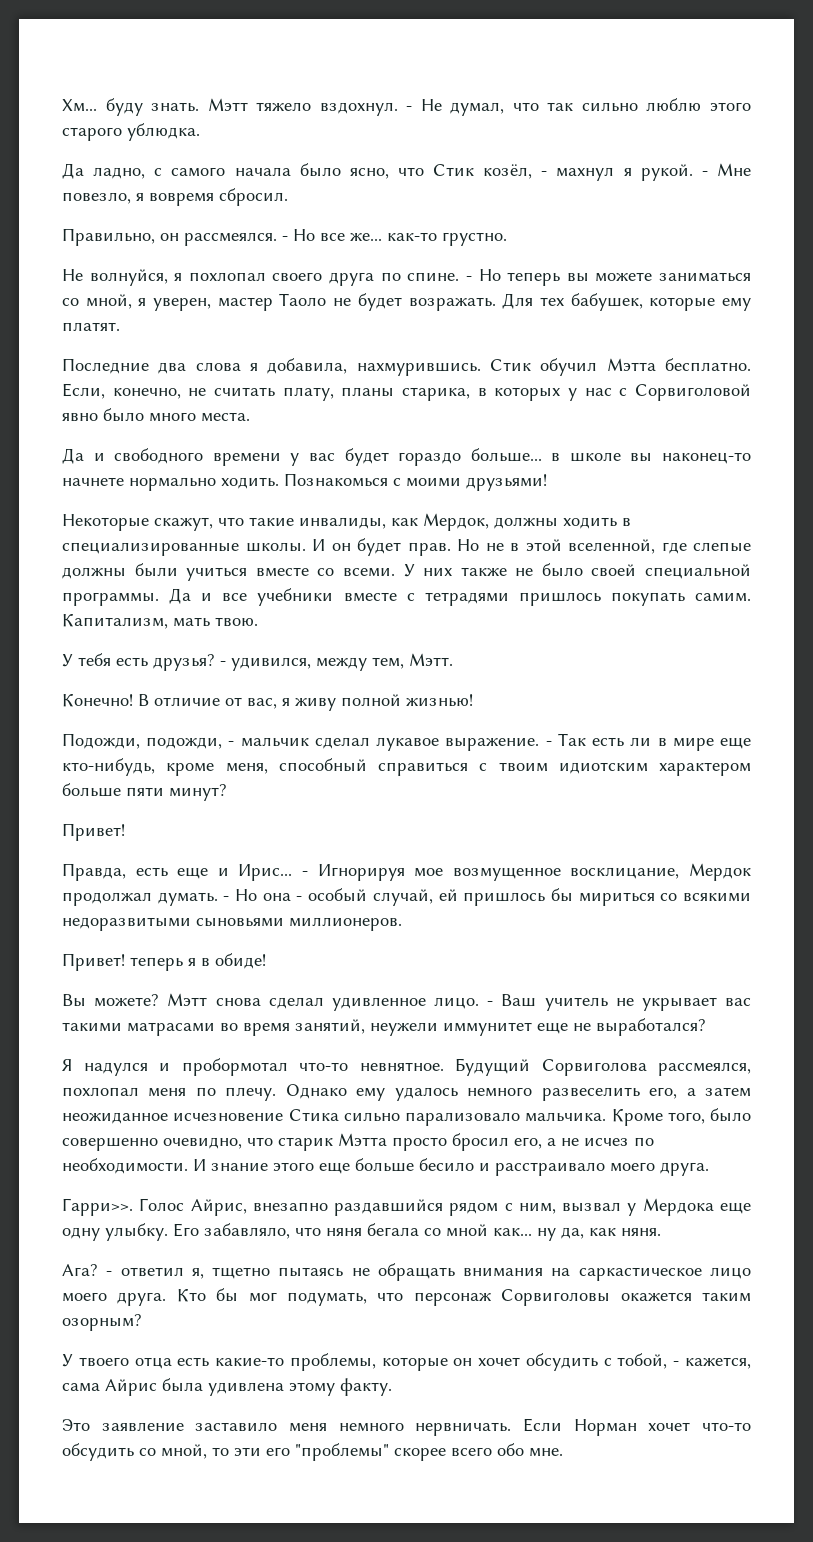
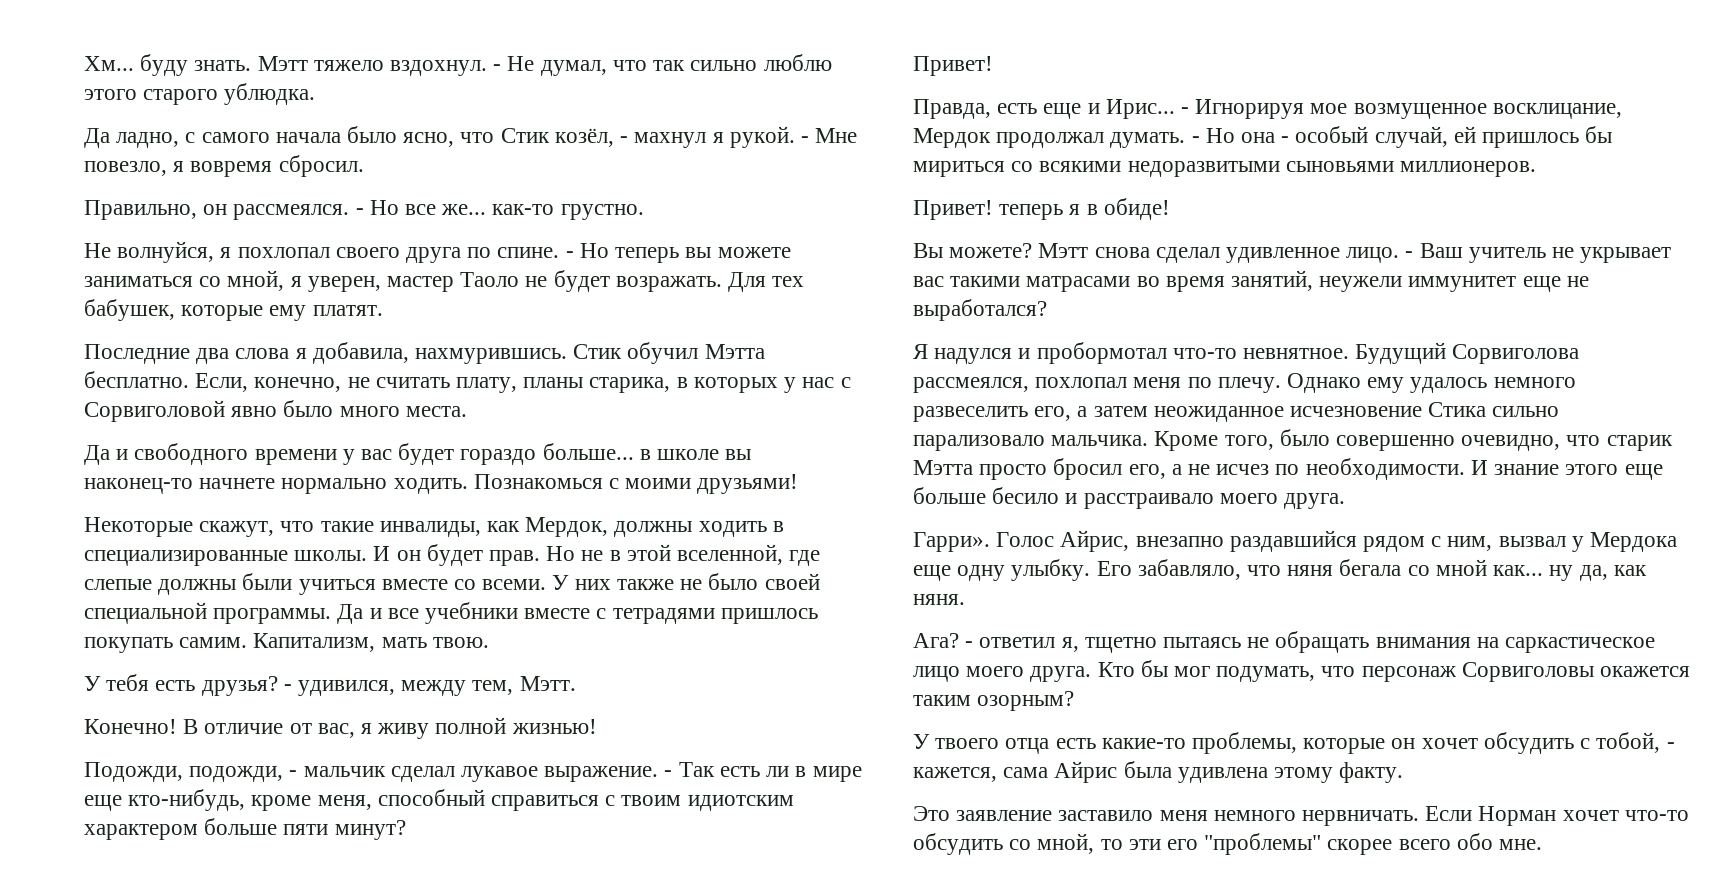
- Гарри>>.
+ Гарри».

